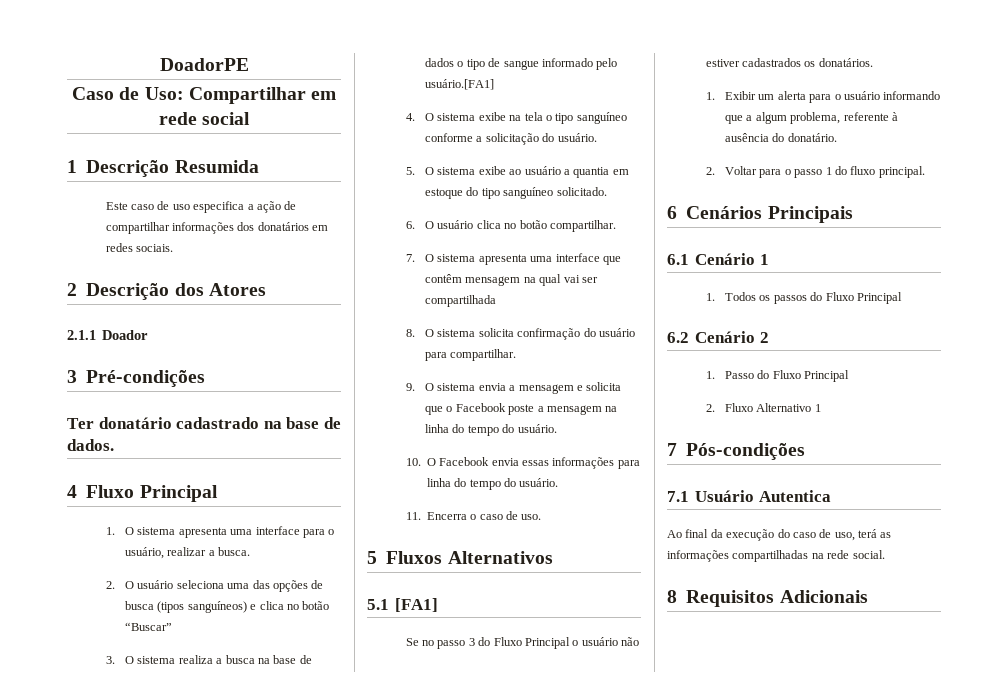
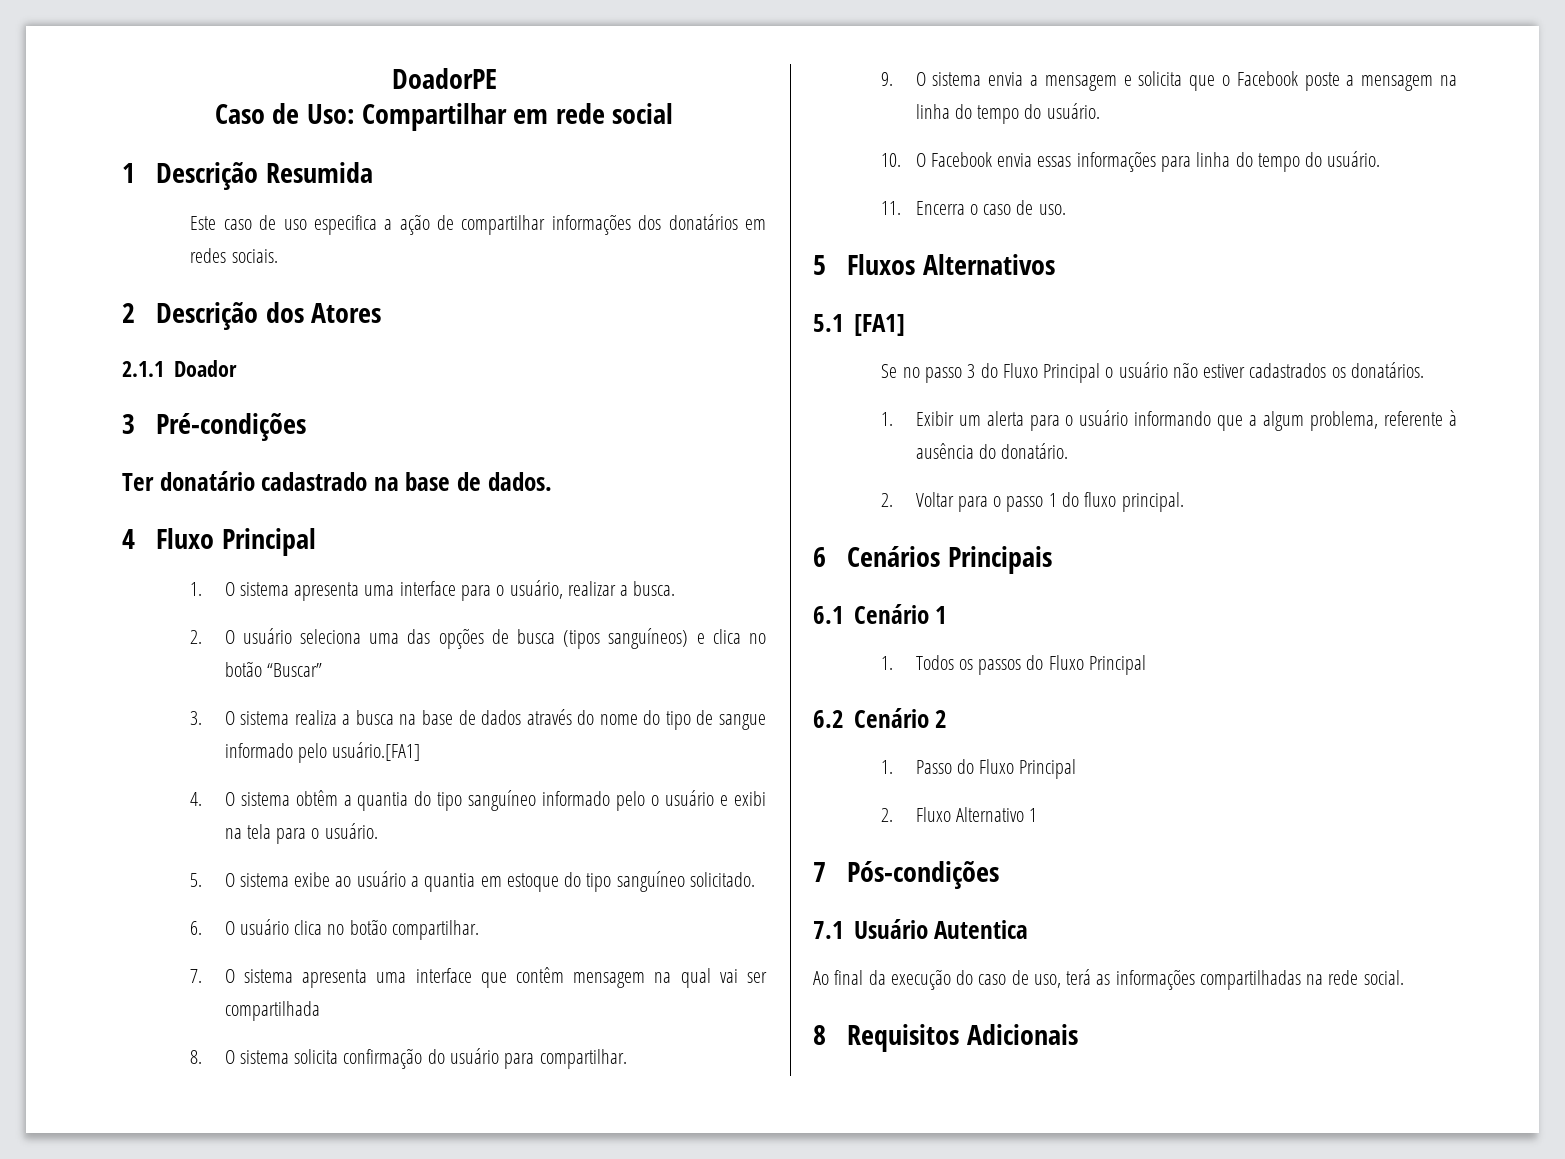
- 3. O sistema realiza a busca na base de dados o tipo de sangue informado pelo usuário.[FA1]
+ 3. O sistema realiza a busca na base de dados através do nome do tipo de sangue informado pelo usuário.[FA1]
- 4. O sistema exibe na tela o tipo sanguíneo conforme a solicitação do usuário.
+ 4. O sistema obtêm a quantia do tipo sanguíneo informado pelo o usuário e exibi na tela para o usuário.

